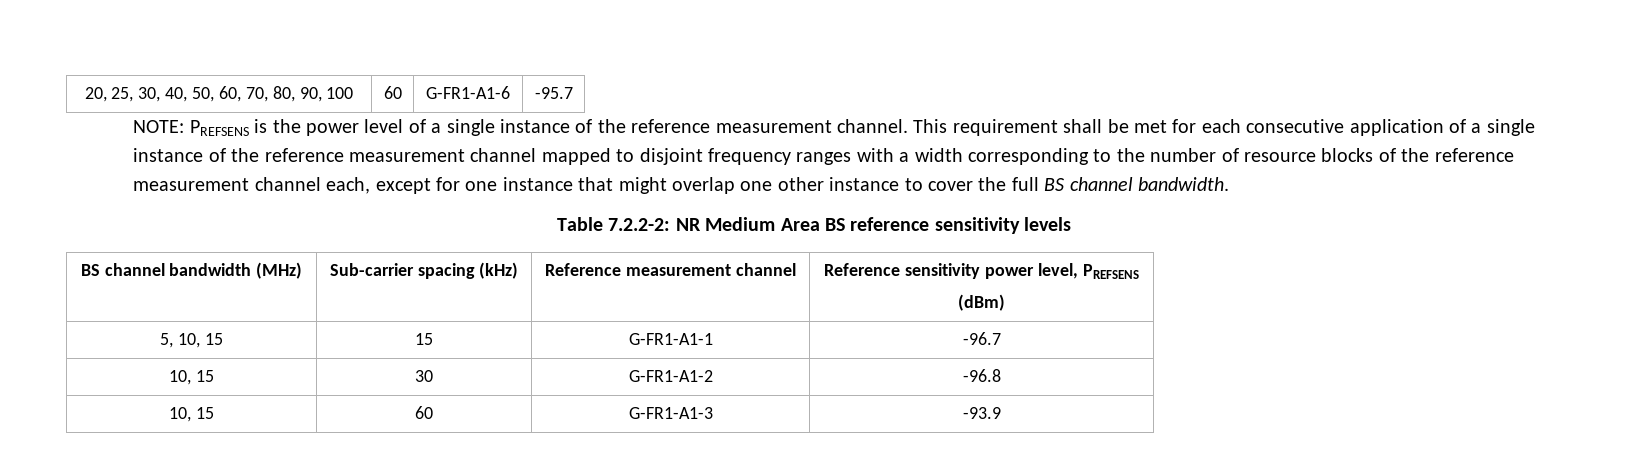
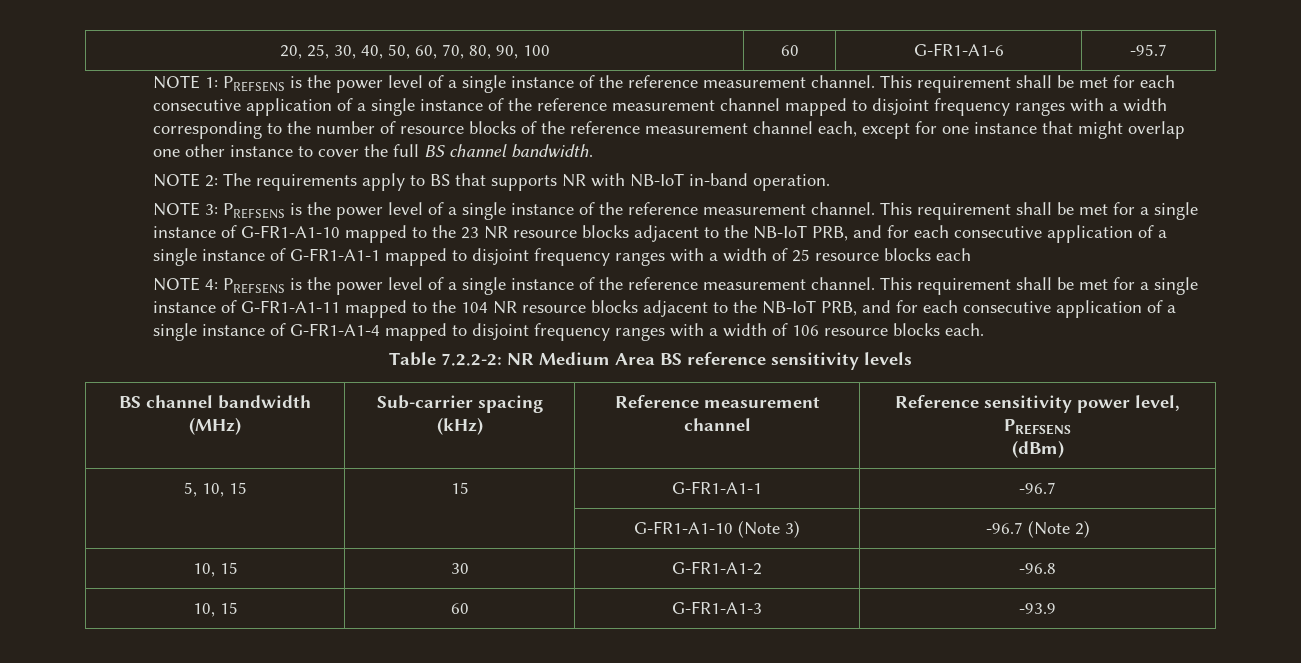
- NOTE: PREFSENS is the power level of a single instance of the reference measurement channel.
+ NOTE 1: PREFSENS is the power level of a single instance of the reference measurement channel.
+ NOTE 2: The requirements apply to BS that supports NR with NB-IoT in-band operation.
+ NOTE 3: PREFSENS is the power level of a single instance of the reference measurement channel. This requirement shall be met for a single instance of G-FR1-A1-10 mapped to the 23 NR resource blocks adjacent to the NB-IoT PRB, and for each consecutive application of a single instance of G-FR1-A1-1 mapped to disjoint frequency ranges with a width of 25 resource blocks each
+ NOTE 4: PREFSENS is the power level of a single instance of the reference measurement channel. This requirement shall be met for a single instance of G-FR1-A1-11 mapped to the 104 NR resource blocks adjacent to the NB-IoT PRB, and for each consecutive application of a single instance of G-FR1-A1-4 mapped to disjoint frequency ranges with a width of 106 resource blocks each.
+ | | G-FR1-A1-10 (Note 3) | -96.7 (Note 2)

